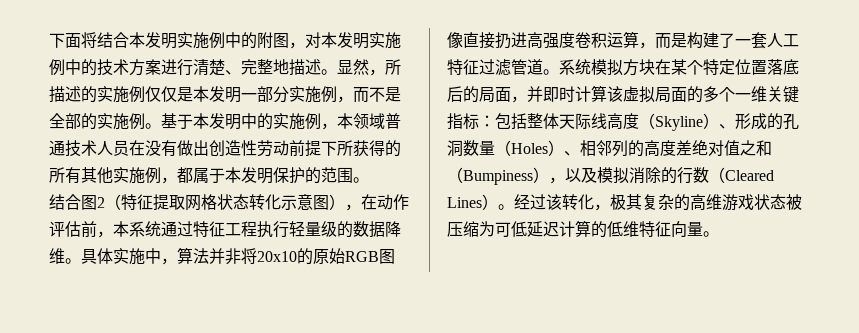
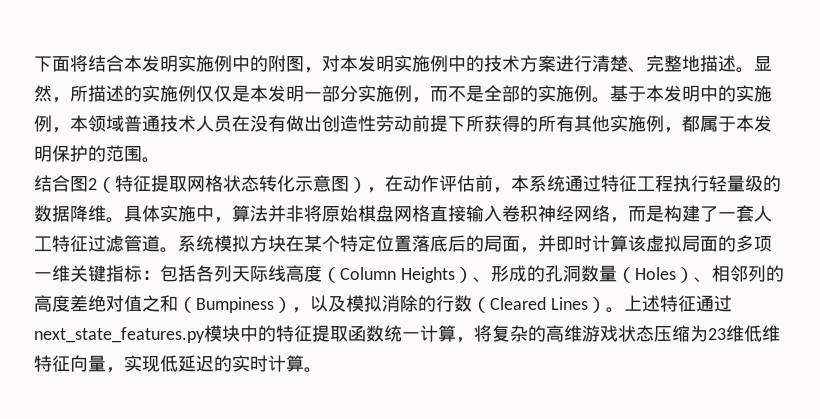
- 具体实施中，算法并非将20x10的原始RGB图像直接扔进高强度卷积运算，而是构建了一套人工特征过滤管道。
+ 具体实施中，算法并非将原始棋盘网格直接输入卷积神经网络，而是构建了一套人工特征过滤管道。
- 系统模拟方块在某个特定位置落底后的局面，并即时计算该虚拟局面的多个一维关键指标：包括整体天际线高度（Skyline）、形成的孔洞数量（Holes）、相邻列的高度差绝对值之和（Bumpiness），以及模拟消除的行数（Cleared Lines）。
+ 系统模拟方块在某个特定位置落底后的局面，并即时计算该虚拟局面的多项一维关键指标：包括各列天际线高度（Column Heights）、形成的孔洞数量（Holes）、相邻列的高度差绝对值之和（Bumpiness），以及模拟消除的行数（Cleared Lines）。
- 经过该转化，极其复杂的高维游戏状态被压缩为可低延迟计算的低维特征向量。
+ 上述特征通过next_state_features.py模块中的特征提取函数统一计算，将复杂的高维游戏状态压缩为23维低维特征向量，实现低延迟的实时计算。

